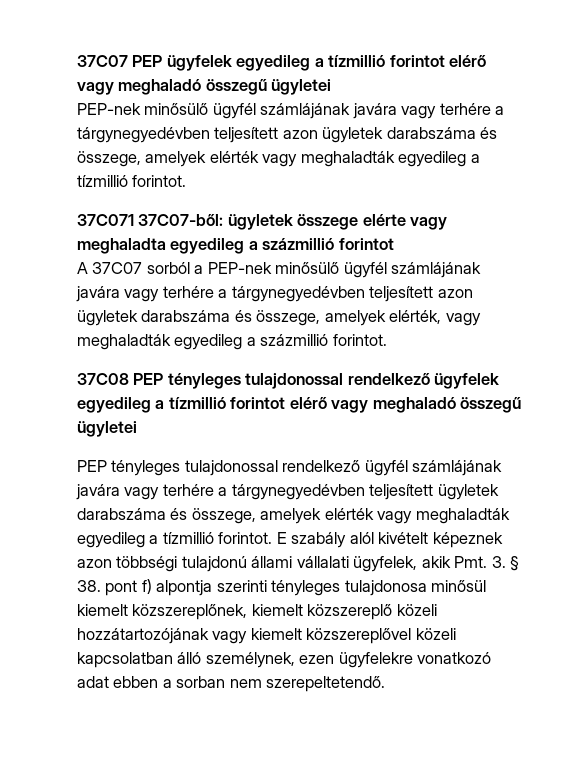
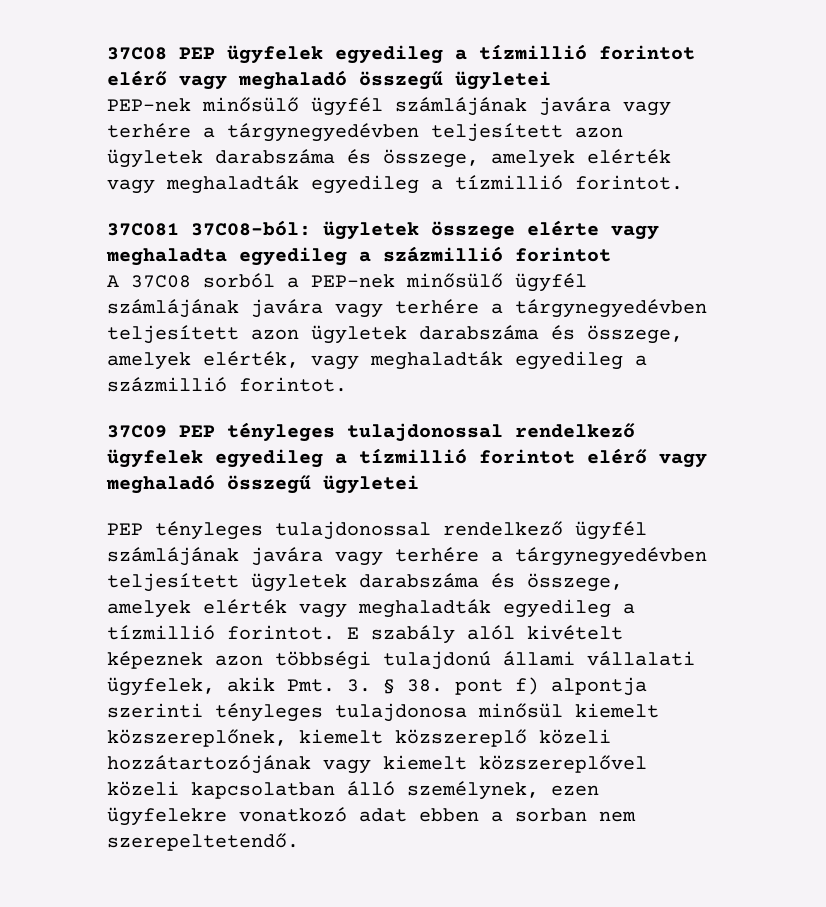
- 37C07 PEP ügyfelek egyedileg a tízmillió forintot elérő vagy meghaladó összegű ügyletei
+ 37C08 PEP ügyfelek egyedileg a tízmillió forintot elérő vagy meghaladó összegű ügyletei
- 37C071 37C07-ből: ügyletek összege elérte vagy meghaladta egyedileg a százmillió forintot
+ 37C081 37C08-ból: ügyletek összege elérte vagy meghaladta egyedileg a százmillió forintot
- A 37C07 sorból a PEP-nek minősülő ügyfél számlájának javára vagy terhére a tárgynegyedévben teljesített azon ügyletek darabszáma és összege, amelyek elérték, vagy meghaladták egyedileg a százmillió forintot.
+ A 37C08 sorból a PEP-nek minősülő ügyfél számlájának javára vagy terhére a tárgynegyedévben teljesített azon ügyletek darabszáma és összege, amelyek elérték, vagy meghaladták egyedileg a százmillió forintot.
- 37C08 PEP tényleges tulajdonossal rendelkező ügyfelek egyedileg a tízmillió forintot elérő vagy meghaladó összegű ügyletei
+ 37C09 PEP tényleges tulajdonossal rendelkező ügyfelek egyedileg a tízmillió forintot elérő vagy meghaladó összegű ügyletei

